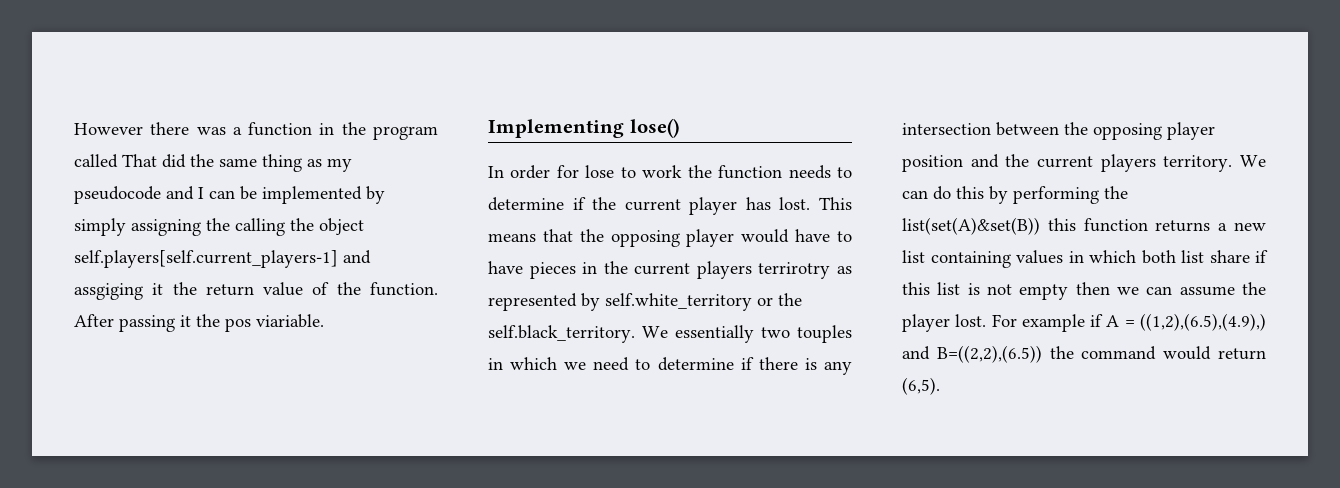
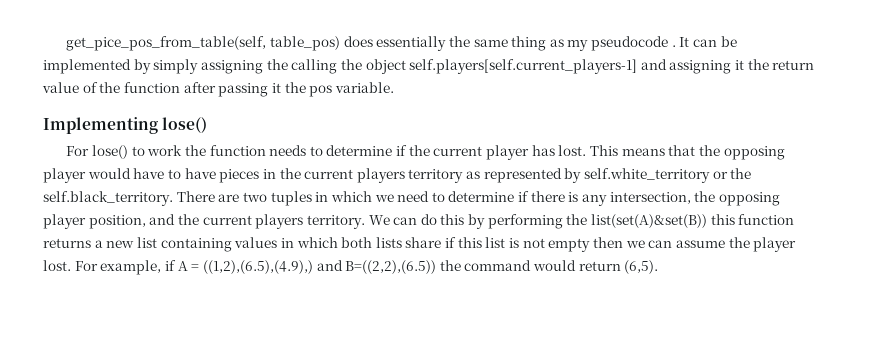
- However there was a function in the program called That did the same thing as my pseudocode and I can be implemented by simply assigning the calling the object self.players[self.current_players-1] and assgiging it the return value of the function. After passing it the pos viariable.
+ get_pice_pos_from_table(self, table_pos) does essentially the same thing as my pseudocode . It can be implemented by simply assigning the calling the object self.players[self.current_players-1] and assigning it the return value of the function after passing it the pos variable.
- In order for lose to work the function needs to determine if the current player has lost.
+ For lose() to work the function needs to determine if the current player has lost.
- This means that the opposing player would have to have pieces in the current players terrirotry as represented by self.white_territory or the self.black_territory. We essentially two touples in which we need to determine if there is any intersection between the opposing player position and the current players territory.
+ This means that the opposing player would have to have pieces in the current players territory as represented by self.white_territory or the self.black_territory. There are two tuples in which we need to determine if there is any intersection, the opposing player position, and the current players territory.
- We can do this by performing the list(set(A)&set(B)) this function returns a new list containing values in which both list share if this list is not empty then we can assume the player lost.
+ We can do this by performing the list(set(A)&set(B)) this function returns a new list containing values in which both lists share if this list is not empty then we can assume the player lost.
- For example if A = ((1,2),(6.5),(4.9),) and B=((2,2),(6.5)) the command would return (6,5).
+ For example, if A = ((1,2),(6.5),(4.9),) and B=((2,2),(6.5)) the command would return (6,5).

